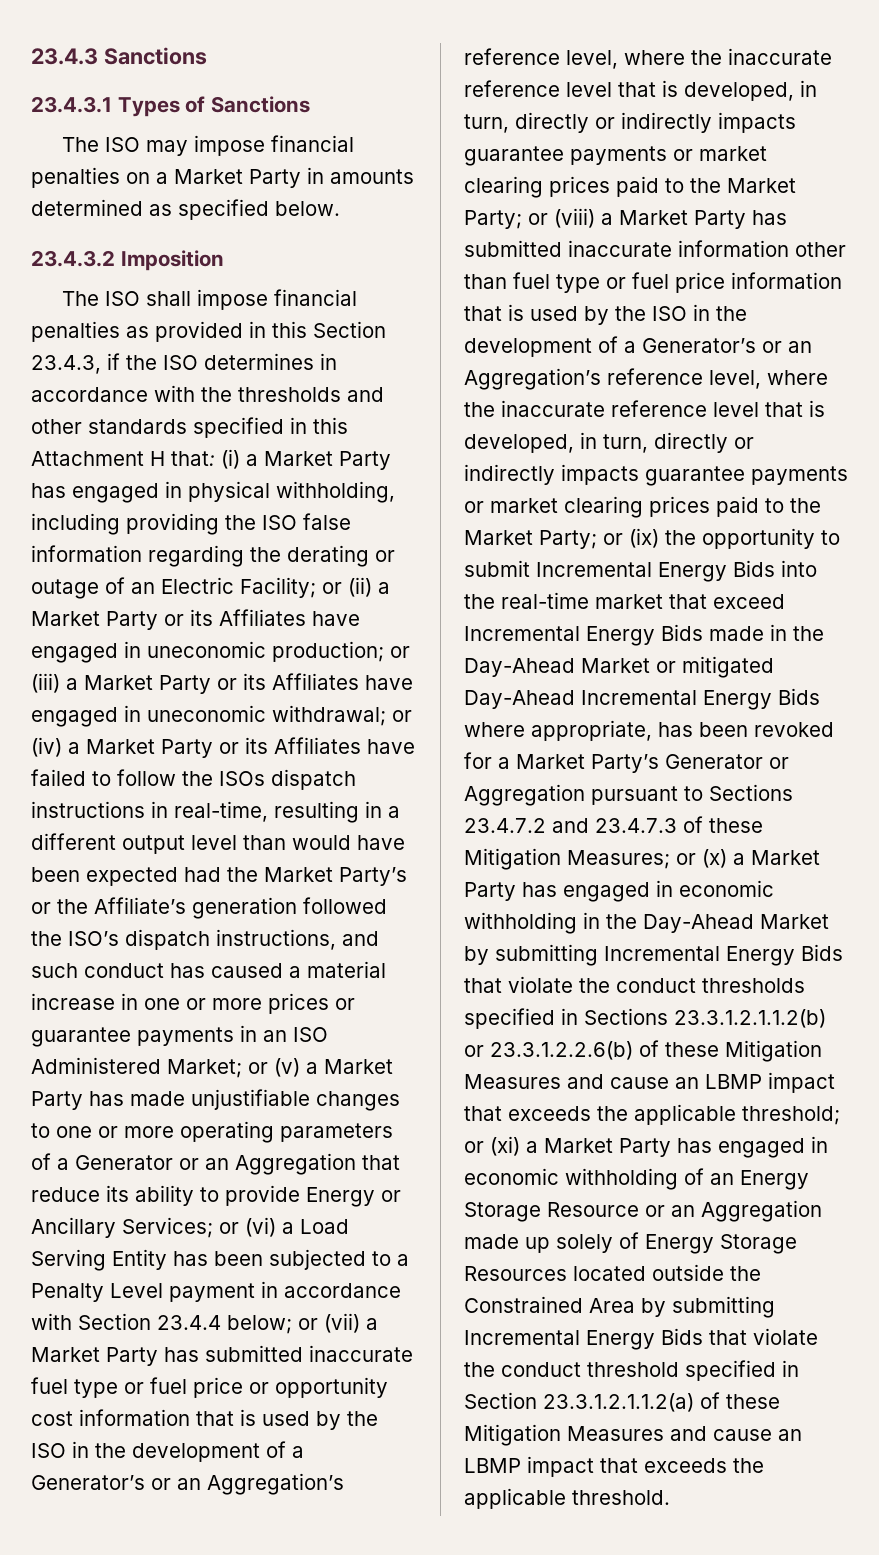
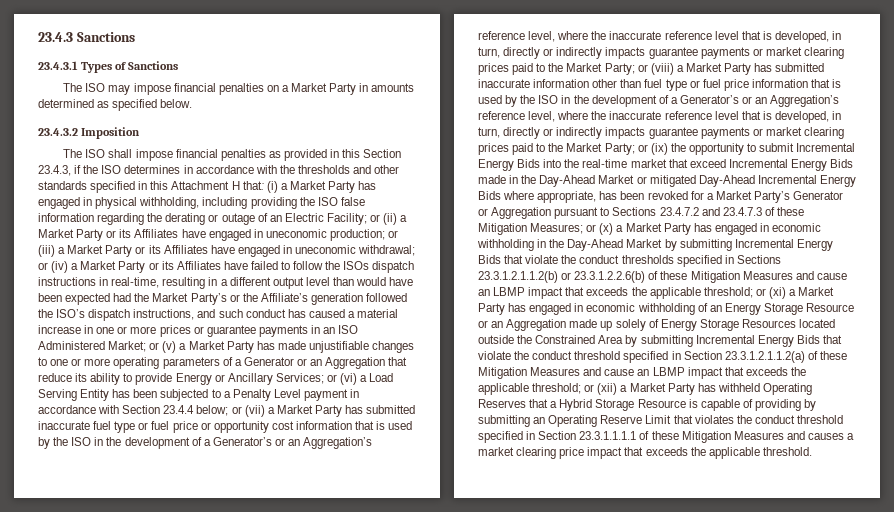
- or (xi) a Market Party has engaged in economic withholding of an Energy Storage Resource or an Aggregation made up solely of Energy Storage Resources located outside the Constrained Area by submitting Incremental Energy Bids that violate the conduct threshold specified in Section 23.3.1.2.1.1.2(a) of these Mitigation Measures and cause an LBMP impact that exceeds the applicable threshold.
+ or (xi) a Market Party has engaged in economic withholding of an Energy Storage Resource or an Aggregation made up solely of Energy Storage Resources located outside the Constrained Area by submitting Incremental Energy Bids that violate the conduct threshold specified in Section 23.3.1.2.1.1.2(a) of these Mitigation Measures and cause an LBMP impact that exceeds the applicable threshold; or (xii) a Market Party has withheld Operating Reserves that a Hybrid Storage Resource is capable of providing by submitting an Operating Reserve Limit that violates the conduct threshold specified in Section 23.3.1.1.1.1 of these Mitigation Measures and causes a market clearing price impact that exceeds the applicable threshold.

